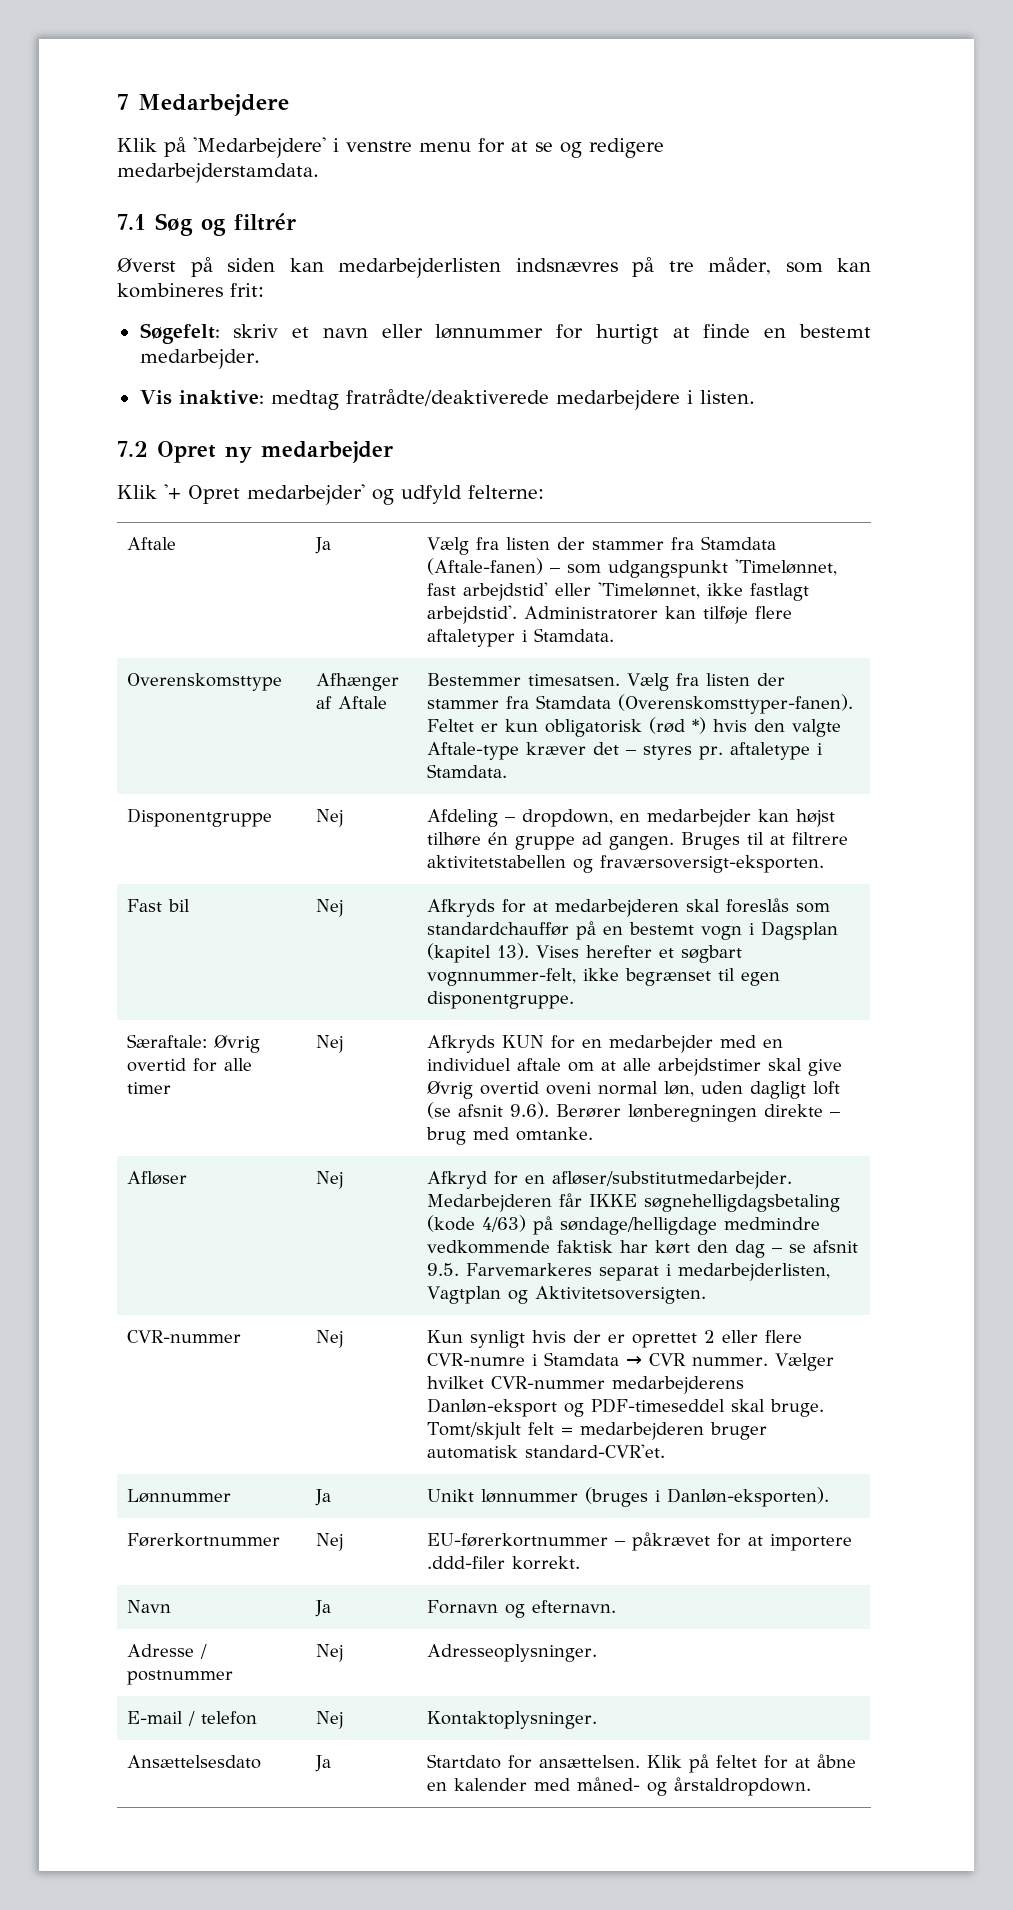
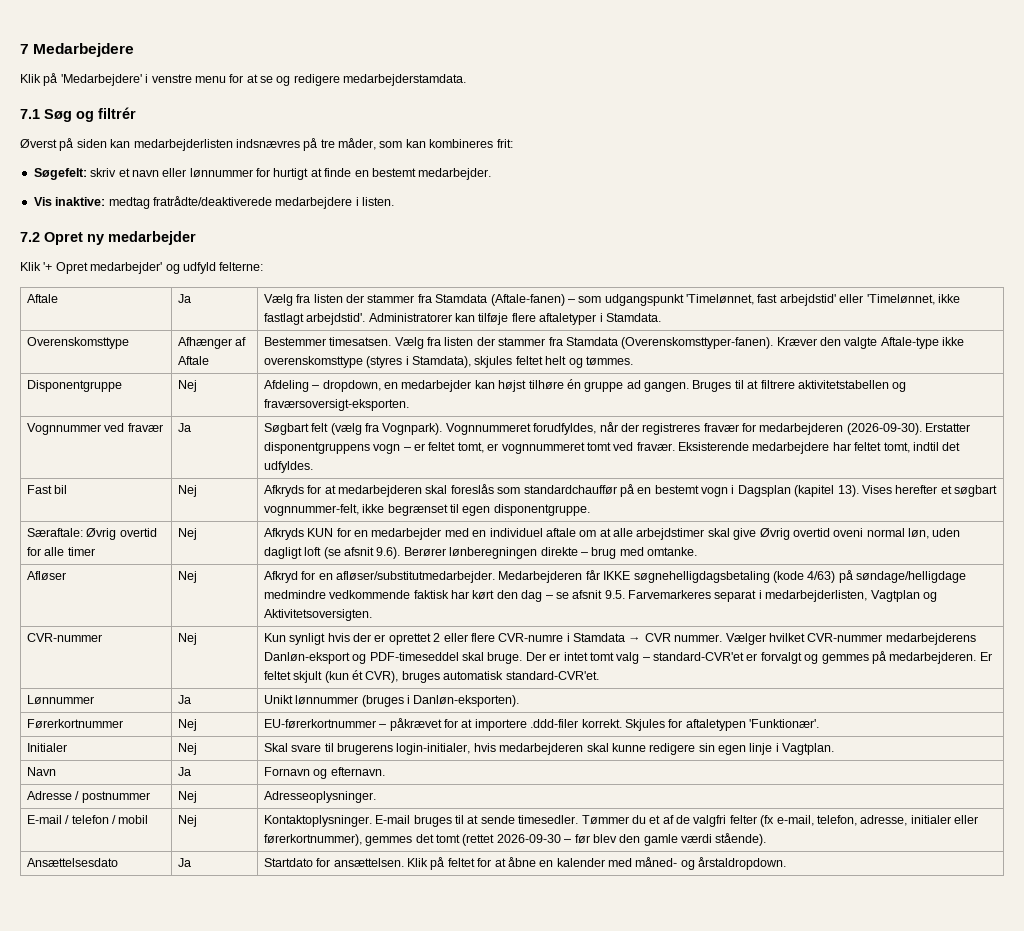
- Overenskomsttype | Afhænger af Aftale | Bestemmer timesatsen. Vælg fra listen der stammer fra Stamdata (Overenskomsttyper-fanen). Feltet er kun obligatorisk (rød *) hvis den valgte Aftale-type kræver det – styres pr. aftaletype i Stamdata.
+ Overenskomsttype | Afhænger af Aftale | Bestemmer timesatsen. Vælg fra listen der stammer fra Stamdata (Overenskomsttyper-fanen). Kræver den valgte Aftale-type ikke overenskomsttype (styres i Stamdata), skjules feltet helt og tømmes.
+ Vognnummer ved fravær | Ja | Søgbart felt (vælg fra Vognpark). Vognnummeret forudfyldes, når der registreres fravær for medarbejderen (2026-09-30). Erstatter disponentgruppens vogn – er feltet tomt, er vognnummeret tomt ved fravær. Eksisterende medarbejdere har feltet tomt, indtil det udfyldes.
- Tomt/skjult felt = medarbejderen bruger automatisk standard-CVR'et.
+ Der er intet tomt valg – standard-CVR'et er forvalgt og gemmes på medarbejderen. Er feltet skjult (kun ét CVR), bruges automatisk standard-CVR'et.
- Førerkortnummer | Nej | EU-førerkortnummer – påkrævet for at importere .ddd-filer korrekt.
+ Førerkortnummer | Nej | EU-førerkortnummer – påkrævet for at importere .ddd-filer korrekt. Skjules for aftaletypen 'Funktionær'.
+ Initialer | Nej | Skal svare til brugerens login-initialer, hvis medarbejderen skal kunne redigere sin egen linje i Vagtplan.
- E-mail / telefon | Nej | Kontaktoplysninger.
+ E-mail / telefon / mobil | Nej | Kontaktoplysninger. E-mail bruges til at sende timesedler. Tømmer du et af de valgfri felter (fx e-mail, telefon, adresse, initialer eller førerkortnummer), gemmes det tomt (rettet 2026-09-30 – før blev den gamle værdi stående).

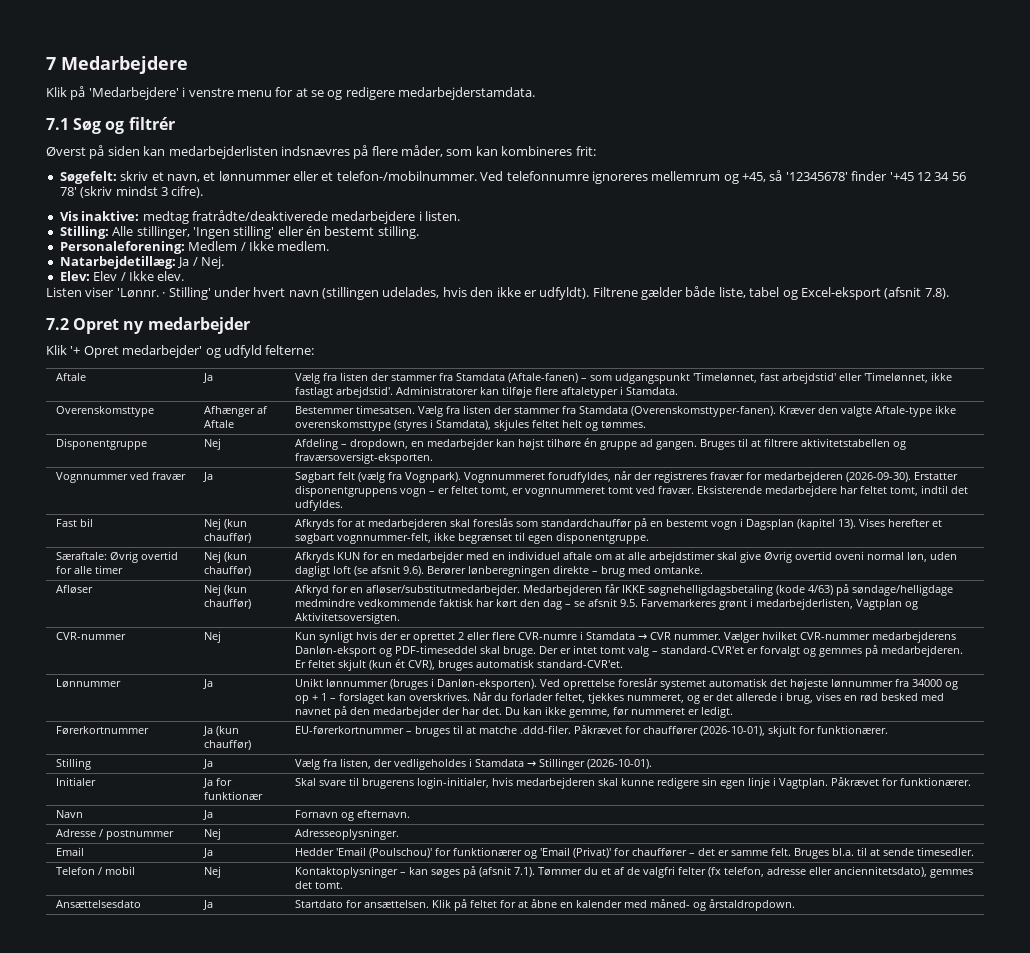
- Øverst på siden kan medarbejderlisten indsnævres på tre måder, som kan kombineres frit:
+ Øverst på siden kan medarbejderlisten indsnævres på flere måder, som kan kombineres frit:
- Søgefelt: skriv et navn eller lønnummer for hurtigt at finde en bestemt medarbejder.
+ Søgefelt: skriv et navn, et lønnummer eller et telefon-/mobilnummer. Ved telefonnumre ignoreres mellemrum og +45, så '12345678' finder '+45 12 34 56 78' (skriv mindst 3 cifre).
+ Stilling: Alle stillinger, 'Ingen stilling' eller én bestemt stilling.
+ Personaleforening: Medlem / Ikke medlem.
+ Natarbejdetillæg: Ja / Nej.
+ Elev: Elev / Ikke elev.
+ Listen viser 'Lønnr. · Stilling' under hvert navn (stillingen udelades, hvis den ikke er udfyldt). Filtrene gælder både liste, tabel og Excel-eksport (afsnit 7.8).
- Fast bil | Nej | Afkryds for at medarbejderen skal foreslås som standardchauffør på en bestemt vogn i Dagsplan (kapitel 13). Vises herefter et søgbart vognnummer-felt, ikke begrænset til egen disponentgruppe.
+ Fast bil | Nej (kun chauffør) | Afkryds for at medarbejderen skal foreslås som standardchauffør på en bestemt vogn i Dagsplan (kapitel 13). Vises herefter et søgbart vognnummer-felt, ikke begrænset til egen disponentgruppe.
- Særaftale: Øvrig overtid for alle timer | Nej
+ Særaftale: Øvrig overtid for alle timer | Nej (kun chauffør)
- Afløser | Nej | Afkryd for en afløser/substitutmedarbejder. Medarbejderen får IKKE søgnehelligdagsbetaling (kode 4/63) på søndage/helligdage medmindre vedkommende faktisk har kørt den dag – se afsnit 9.5. Farvemarkeres separat i medarbejderlisten, Vagtplan og Aktivitetsoversigten.
+ Afløser | Nej (kun chauffør) | Afkryd for en afløser/substitutmedarbejder. Medarbejderen får IKKE søgnehelligdagsbetaling (kode 4/63) på søndage/helligdage medmindre vedkommende faktisk har kørt den dag – se afsnit 9.5. Farvemarkeres grønt i medarbejderlisten, Vagtplan og Aktivitetsoversigten.
- Unikt lønnummer (bruges i Danløn-eksporten).
- Førerkortnummer | Nej | EU-førerkortnummer – påkrævet for at importere .ddd-filer korrekt. Skjules for aftaletypen 'Funktionær'.
- Initialer | Nej | Skal svare til brugerens login-initialer, hvis medarbejderen skal kunne redigere sin egen linje i Vagtplan.
+ Unikt lønnummer (bruges i Danløn-eksporten). Ved oprettelse foreslår systemet automatisk det højeste lønnummer fra 34000 og op + 1 – forslaget kan overskrives. Når du forlader feltet, tjekkes nummeret, og er det allerede i brug, vises en rød besked med navnet på den medarbejder der har det. Du kan ikke gemme, før nummeret er ledigt.
+ Førerkortnummer | Ja (kun chauffør) | EU-førerkortnummer – bruges til at matche .ddd-filer. Påkrævet for chauffører (2026-10-01), skjult for funktionærer.
+ Stilling | Ja | Vælg fra listen, der vedligeholdes i Stamdata → Stillinger (2026-10-01).
+ Initialer | Ja for funktionær | Skal svare til brugerens login-initialer, hvis medarbejderen skal kunne redigere sin egen linje i Vagtplan. Påkrævet for funktionærer.
- E-mail / telefon / mobil | Nej | Kontaktoplysninger. E-mail bruges til at sende timesedler. Tømmer du et af de valgfri felter (fx e-mail, telefon, adresse, initialer eller førerkortnummer), gemmes det tomt (rettet 2026-09-30 – før blev den gamle værdi stående).
+ Email | Ja | Hedder 'Email (Poulschou)' for funktionærer og 'Email (Privat)' for chauffører – det er samme felt. Bruges bl.a. til at sende timesedler.
+ Telefon / mobil | Nej | Kontaktoplysninger – kan søges på (afsnit 7.1). Tømmer du et af de valgfri felter (fx telefon, adresse eller anciennitetsdato), gemmes det tomt.

